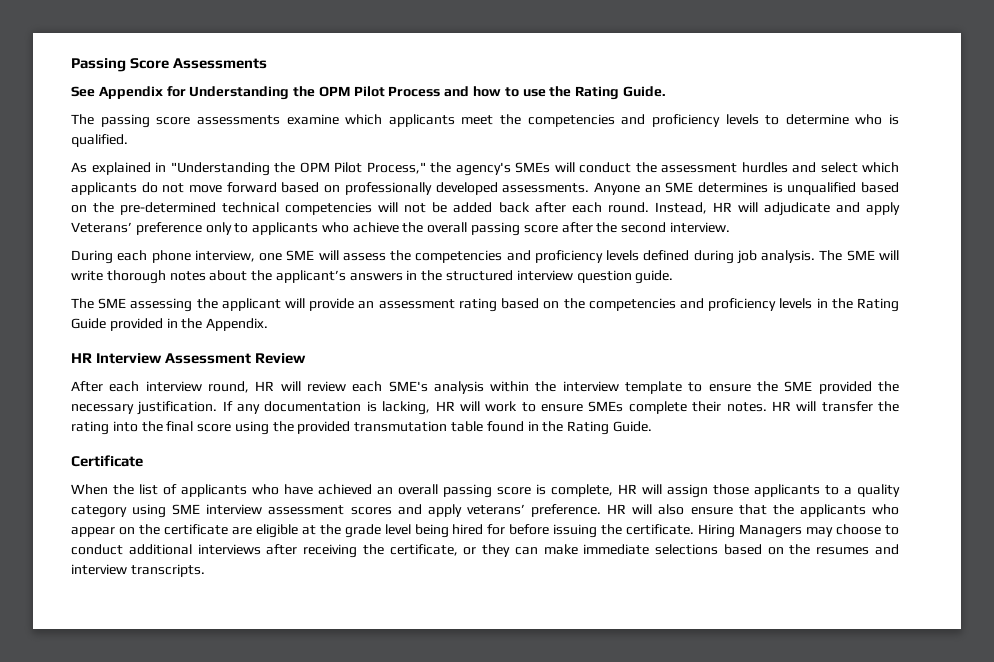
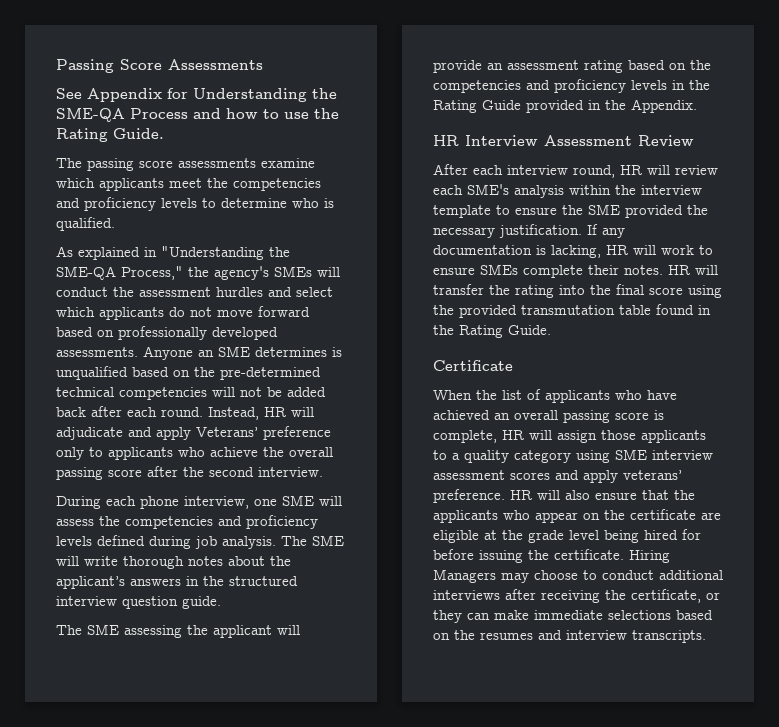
- See Appendix for Understanding the OPM Pilot Process and how to use the Rating Guide.
+ See Appendix for Understanding the SME-QA Process and how to use the Rating Guide.
- As explained in "Understanding the OPM Pilot Process," the agency's SMEs will conduct the assessment hurdles and select which applicants do not move forward based on professionally developed assessments.
+ As explained in "Understanding the SME-QA Process," the agency's SMEs will conduct the assessment hurdles and select which applicants do not move forward based on professionally developed assessments.

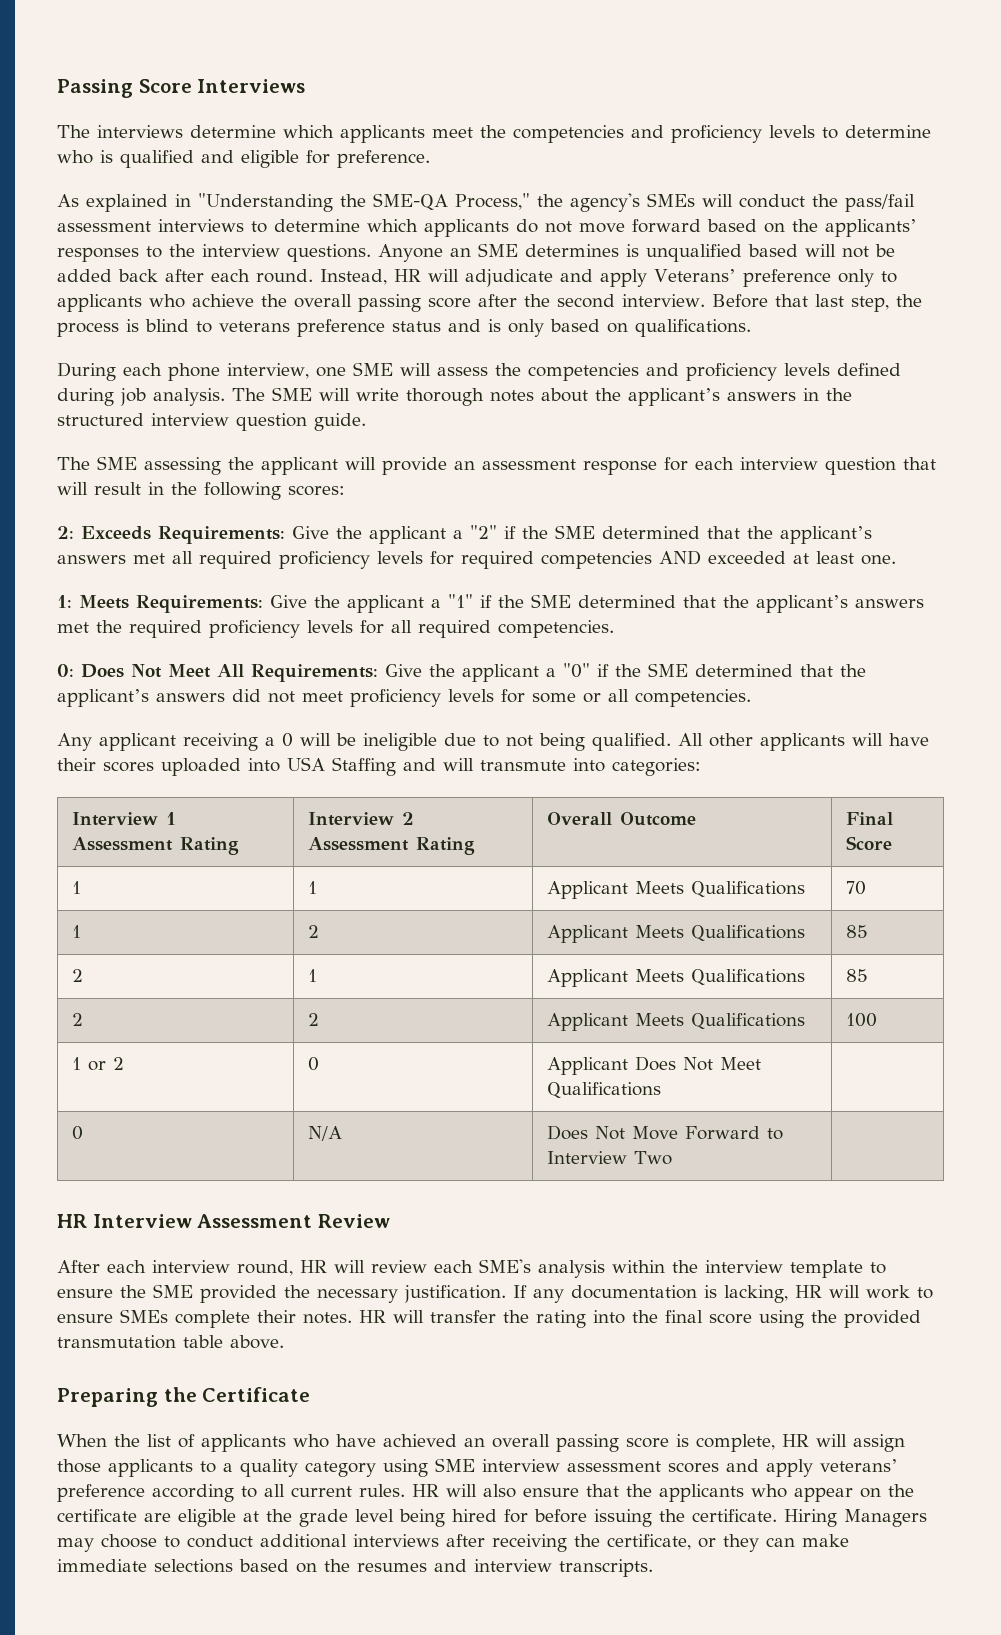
- Passing Score Assessments
- See Appendix for Understanding the SME-QA Process and how to use the Rating Guide.
- The passing score assessments examine which applicants meet the competencies and proficiency levels to determine who is qualified.
+ Passing Score Interviews
+ The interviews determine which applicants meet the competencies and proficiency levels to determine who is qualified and eligible for preference.
- As explained in "Understanding the SME-QA Process," the agency's SMEs will conduct the assessment hurdles and select which applicants do not move forward based on professionally developed assessments.
+ As explained in "Understanding the SME-QA Process," the agency's SMEs will conduct the pass/fail assessment interviews to determine which applicants do not move forward based on the applicants’ responses to the interview questions.
- Anyone an SME determines is unqualified based on the pre-determined technical competencies will not be added back after each round.
+ Anyone an SME determines is unqualified based will not be added back after each round.
+ Before that last step, the process is blind to veterans preference status and is only based on qualifications.
- The SME assessing the applicant will provide an assessment rating based on the competencies and proficiency levels in the Rating Guide provided in the Appendix.
+ The SME assessing the applicant will provide an assessment response for each interview question that will result in the following scores:
+ 2: Exceeds Requirements: Give the applicant a "2" if the SME determined that the applicant’s answers met all required proficiency levels for required competencies AND exceeded at least one.
+ 1: Meets Requirements: Give the applicant a "1" if the SME determined that the applicant’s answers met the required proficiency levels for all required competencies.
+ 0: Does Not Meet All Requirements: Give the applicant a "0" if the SME determined that the applicant’s answers did not meet proficiency levels for some or all competencies.
+ Any applicant receiving a 0 will be ineligible due to not being qualified. All other applicants will have their scores uploaded into USA Staffing and will transmute into categories:
+ Interview 1 Assessment Rating | Interview 2 Assessment Rating | Overall Outcome | Final Score
+ 1 | 1 | Applicant Meets Qualifications | 70
+ 1 | 2 | Applicant Meets Qualifications | 85
+ 2 | 1 | Applicant Meets Qualifications | 85
+ 2 | 2 | Applicant Meets Qualifications | 100
+ 1 or 2 | 0 | Applicant Does Not Meet Qualifications |
+ 0 | N/A | Does Not Move Forward to Interview Two |
- HR will transfer the rating into the final score using the provided transmutation table found in the Rating Guide.
- Certificate
+ HR will transfer the rating into the final score using the provided transmutation table above.
+ Preparing the Certificate
- When the list of applicants who have achieved an overall passing score is complete, HR will assign those applicants to a quality category using SME interview assessment scores and apply veterans’ preference.
+ When the list of applicants who have achieved an overall passing score is complete, HR will assign those applicants to a quality category using SME interview assessment scores and apply veterans’ preference according to all current rules.

